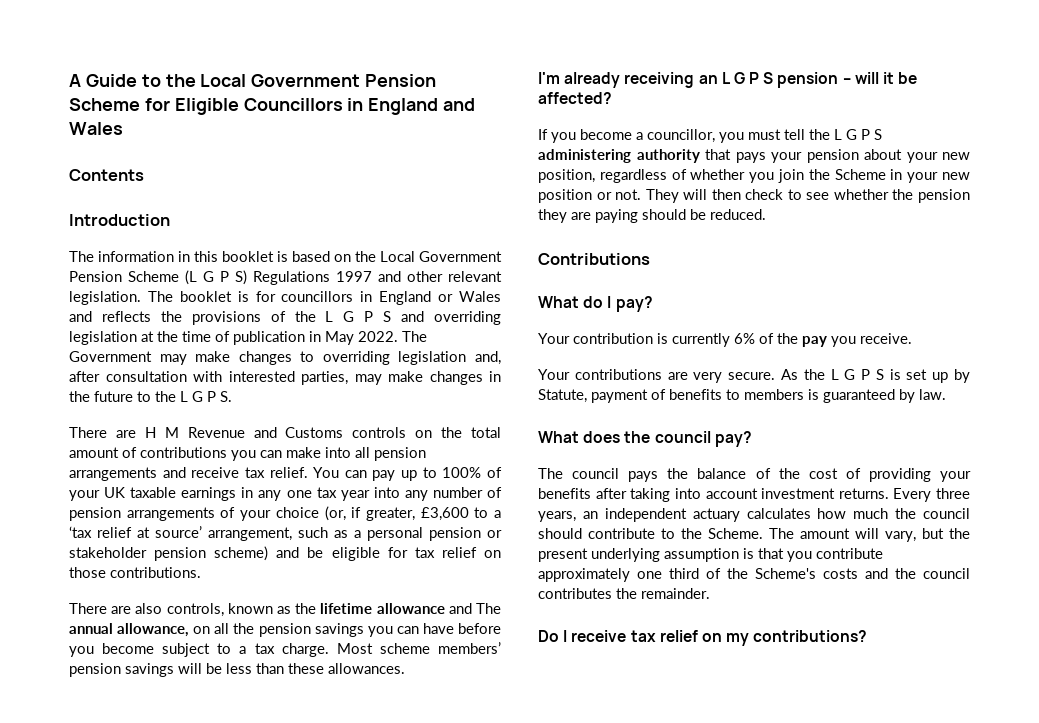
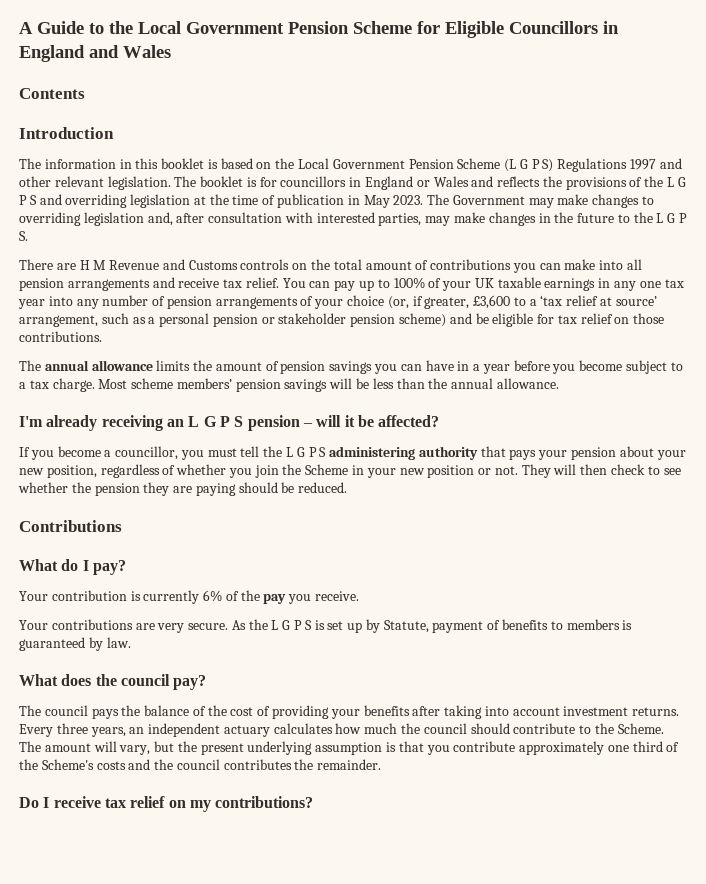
- The booklet is for councillors in England or Wales and reflects the provisions of the L G P S and overriding legislation at the time of publication in May 2022.
+ The booklet is for councillors in England or Wales and reflects the provisions of the L G P S and overriding legislation at the time of publication in May 2023.
- There are also controls, known as the lifetime allowance and The annual allowance, on all the pension savings you can have before you become subject to a tax charge.
+ The annual allowance limits the amount of pension savings you can have in a year before you become subject to a tax charge.
- Most scheme members’ pension savings will be less than these allowances.
+ Most scheme members’ pension savings will be less than the annual allowance.

